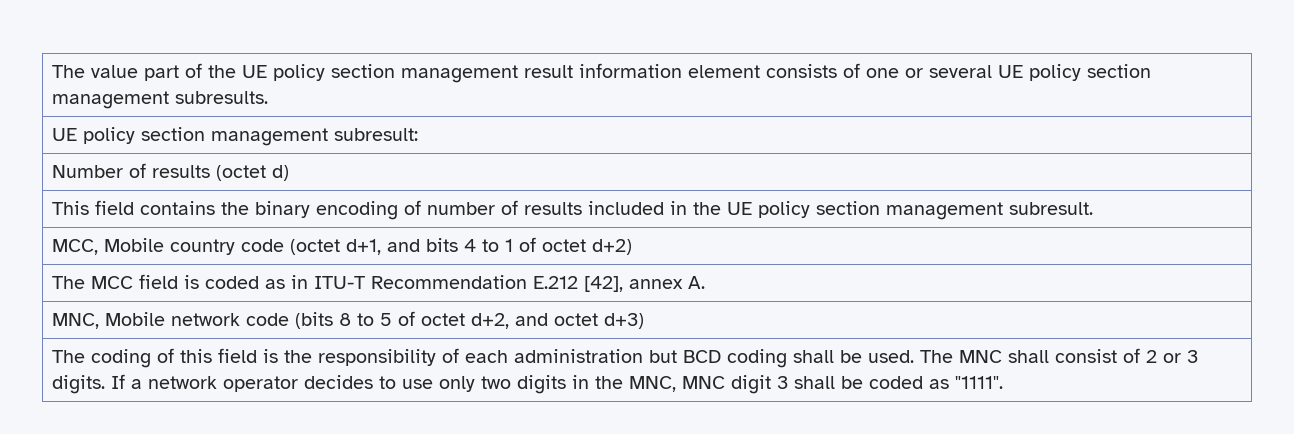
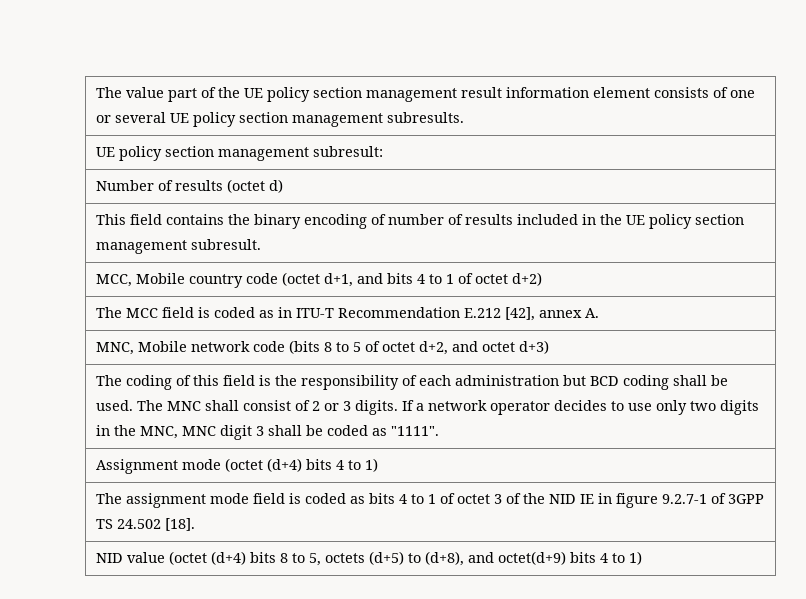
+ Assignment mode (octet (d+4) bits 4 to 1)
+ The assignment mode field is coded as bits 4 to 1 of octet 3 of the NID IE in figure 9.2.7-1 of 3GPP TS 24.502 [18].
+ NID value (octet (d+4) bits 8 to 5, octets (d+5) to (d+8), and octet(d+9) bits 4 to 1)

